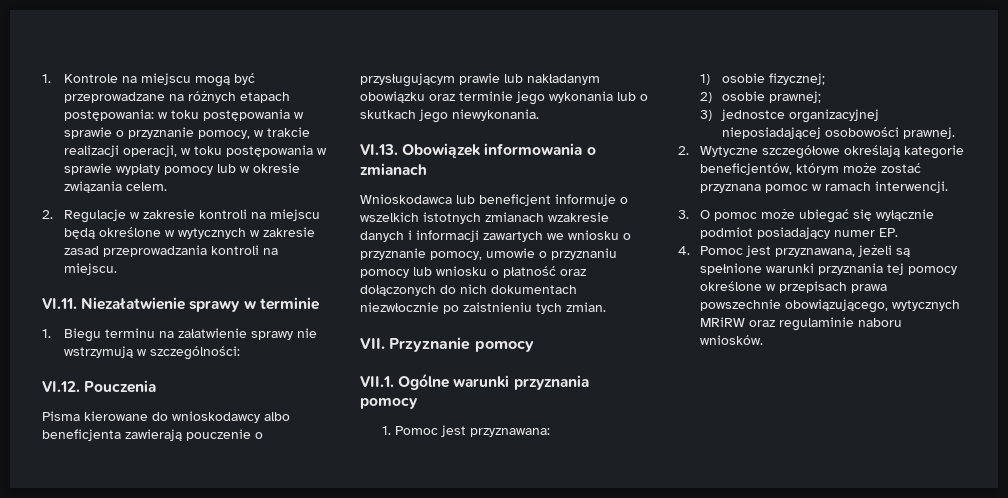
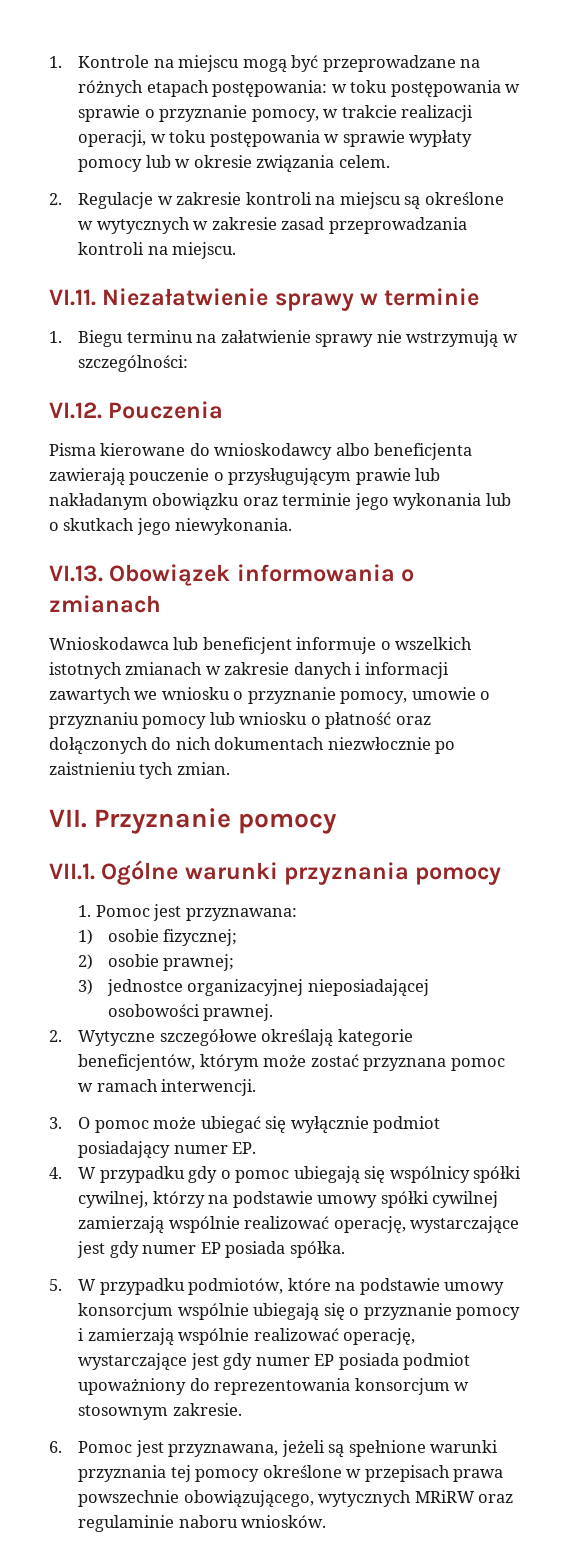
- 2. Regulacje w zakresie kontroli na miejscu będą określone w wytycznych w zakresie zasad przeprowadzania kontroli na miejscu.
+ 2. Regulacje w zakresie kontroli na miejscu są określone w wytycznych w zakresie zasad przeprowadzania kontroli na miejscu.
- Wnioskodawca lub beneficjent informuje o wszelkich istotnych zmianach wzakresie danych i informacji zawartych we wniosku o przyznanie pomocy, umowie o przyznaniu pomocy lub wniosku o płatność oraz dołączonych do nich dokumentach niezwłocznie po zaistnieniu tych zmian.
+ Wnioskodawca lub beneficjent informuje o wszelkich istotnych zmianach w zakresie danych i informacji zawartych we wniosku o przyznanie pomocy, umowie o przyznaniu pomocy lub wniosku o płatność oraz dołączonych do nich dokumentach niezwłocznie po zaistnieniu tych zmian.
- 4. Pomoc jest przyznawana, jeżeli są spełnione warunki przyznania tej pomocy określone w przepisach prawa powszechnie obowiązującego, wytycznych MRiRW oraz regulaminie naboru wniosków.
+ 4. W przypadku gdy o pomoc ubiegają się wspólnicy spółki cywilnej, którzy na podstawie umowy spółki cywilnej zamierzają wspólnie realizować operację, wystarczające jest gdy numer EP posiada spółka.
+ 5. W przypadku podmiotów, które na podstawie umowy konsorcjum wspólnie ubiegają się o przyznanie pomocy i zamierzają wspólnie realizować operację, wystarczające jest gdy numer EP posiada podmiot upoważniony do reprezentowania konsorcjum w stosownym zakresie.
+ 6. Pomoc jest przyznawana, jeżeli są spełnione warunki przyznania tej pomocy określone w przepisach prawa powszechnie obowiązującego, wytycznych MRiRW oraz regulaminie naboru wniosków.

